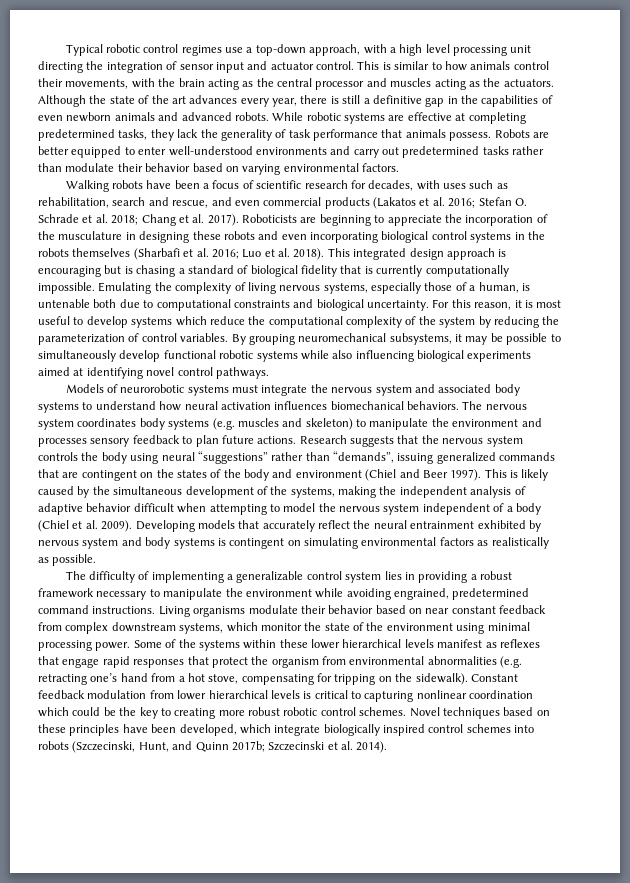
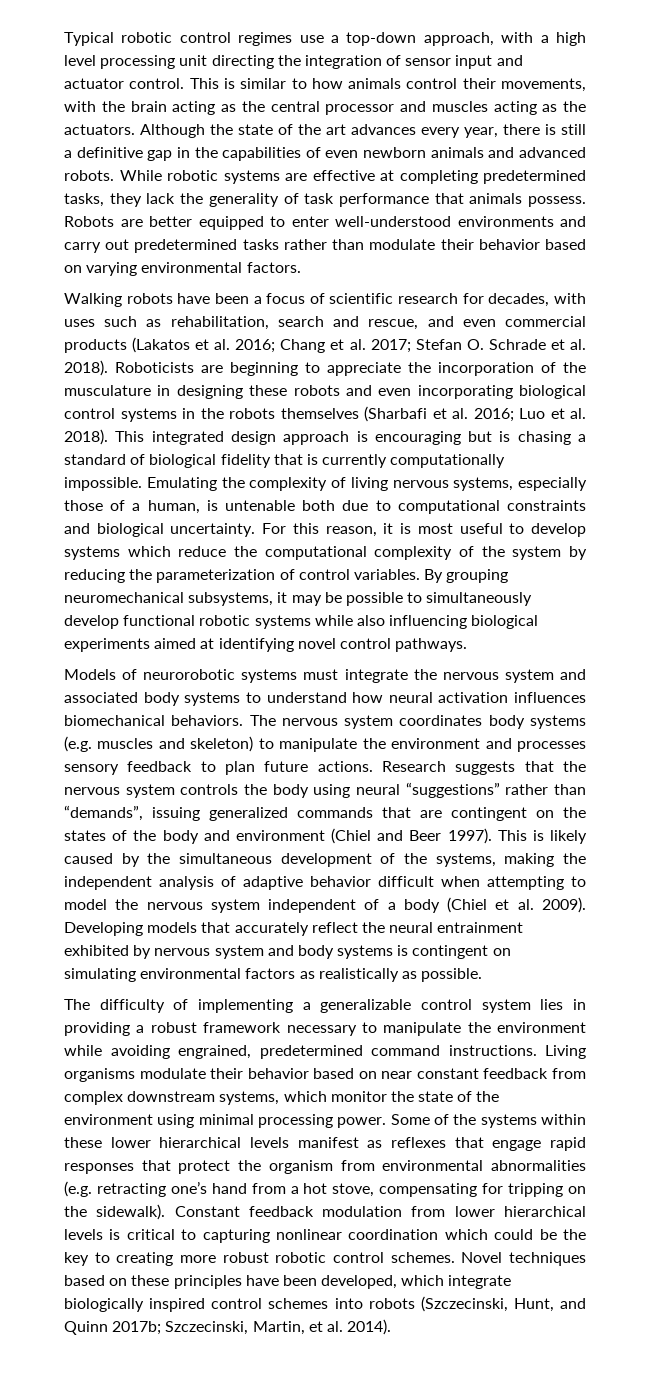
- Walking robots have been a focus of scientific research for decades, with uses such as rehabilitation, search and rescue, and even commercial products (Lakatos et al. 2016; Stefan O. Schrade et al. 2018; Chang et al. 2017).
+ Walking robots have been a focus of scientific research for decades, with uses such as rehabilitation, search and rescue, and even commercial products (Lakatos et al. 2016; Chang et al. 2017; Stefan O. Schrade et al. 2018).
- Novel techniques based on these principles have been developed, which integrate biologically inspired control schemes into robots (Szczecinski, Hunt, and Quinn 2017b; Szczecinski et al. 2014).
+ Novel techniques based on these principles have been developed, which integrate biologically inspired control schemes into robots (Szczecinski, Hunt, and Quinn 2017b; Szczecinski, Martin, et al. 2014).

